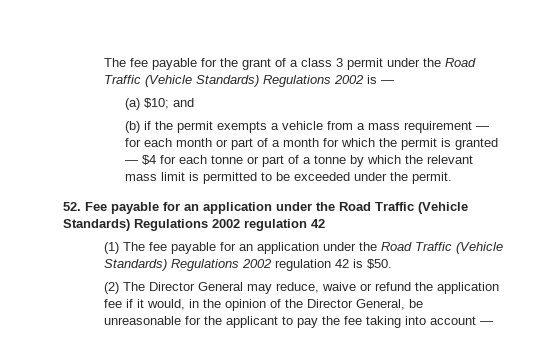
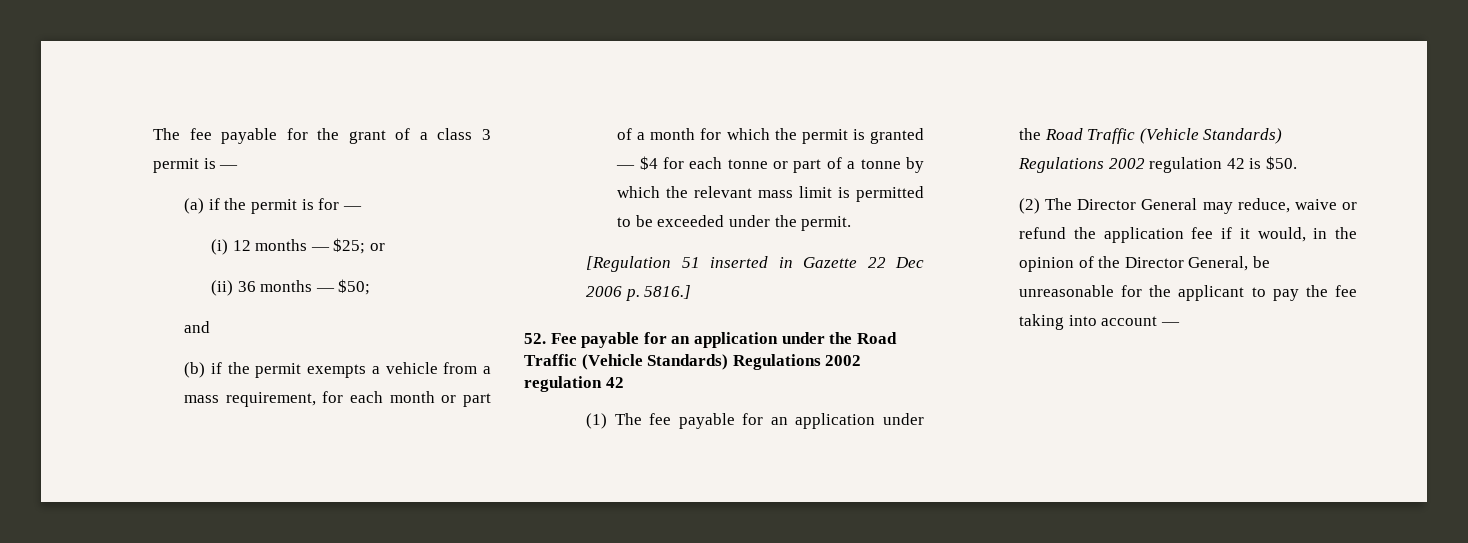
- The fee payable for the grant of a class 3 permit under the Road Traffic (Vehicle Standards) Regulations 2002 is —
- (a) $10; and
+ The fee payable for the grant of a class 3 permit is —
+ (a) if the permit is for —
+ (i) 12 months — $25; or
+ (ii) 36 months — $50;
+ and
- (b) if the permit exempts a vehicle from a mass requirement — for each month or part of a month for which the permit is granted — $4 for each tonne or part of a tonne by which the relevant mass limit is permitted to be exceeded under the permit.
+ (b) if the permit exempts a vehicle from a mass requirement, for each month or part of a month for which the permit is granted — $4 for each tonne or part of a tonne by which the relevant mass limit is permitted to be exceeded under the permit.
+ [Regulation 51 inserted in Gazette 22 Dec 2006 p. 5816.]

